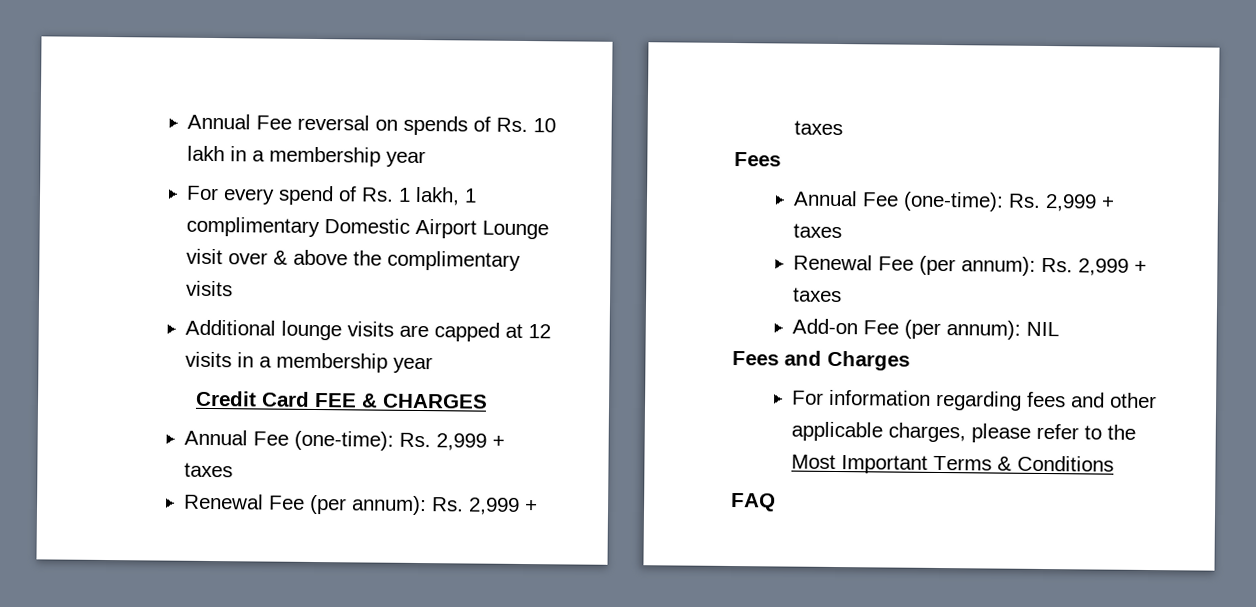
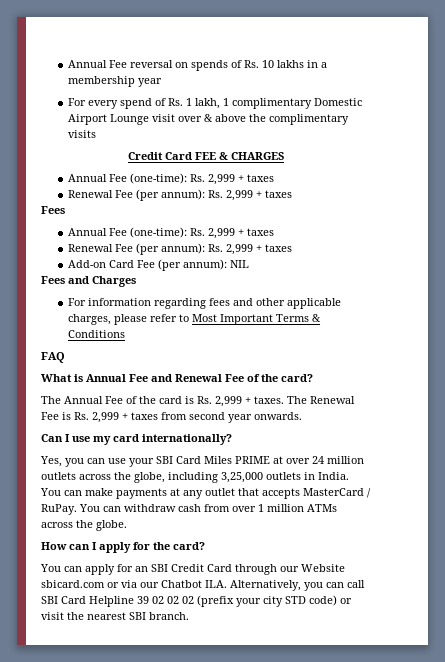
- Annual Fee reversal on spends of Rs. 10 lakh in a membership year
+ Annual Fee reversal on spends of Rs. 10 lakhs in a membership year
- Additional lounge visits are capped at 12 visits in a membership year
- Add-on Fee (per annum): NIL
+ Add-on Card Fee (per annum): NIL
- For information regarding fees and other applicable charges, please refer to the Most Important Terms & Conditions
+ For information regarding fees and other applicable charges, please refer to Most Important Terms & Conditions
+ What is Annual Fee and Renewal Fee of the card?
+ The Annual Fee of the card is Rs. 2,999 + taxes. The Renewal Fee is Rs. 2,999 + taxes from second year onwards.
+ Can I use my card internationally?
+ Yes, you can use your SBI Card Miles PRIME at over 24 million outlets across the globe, including 3,25,000 outlets in India. You can make payments at any outlet that accepts MasterCard / RuPay. You can withdraw cash from over 1 million ATMs across the globe.
+ How can I apply for the card?
+ You can apply for an SBI Credit Card through our Website sbicard.com or via our Chatbot ILA. Alternatively, you can call SBI Card Helpline 39 02 02 02 (prefix your city STD code) or visit the nearest SBI branch.

